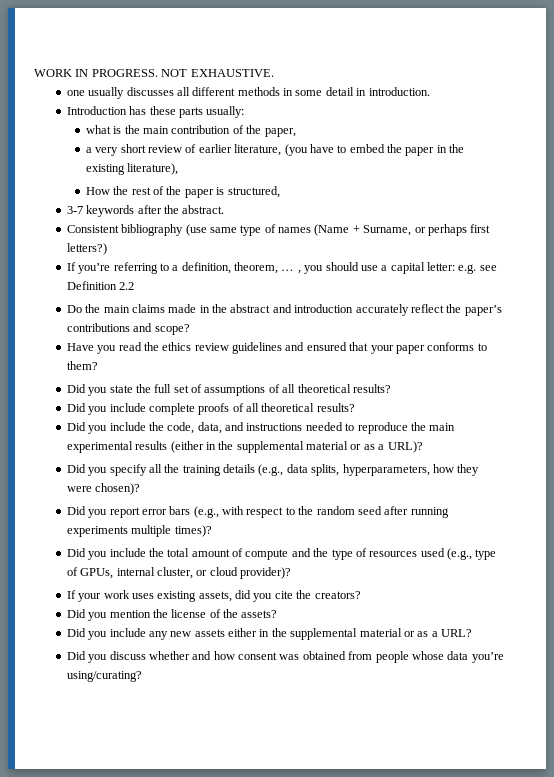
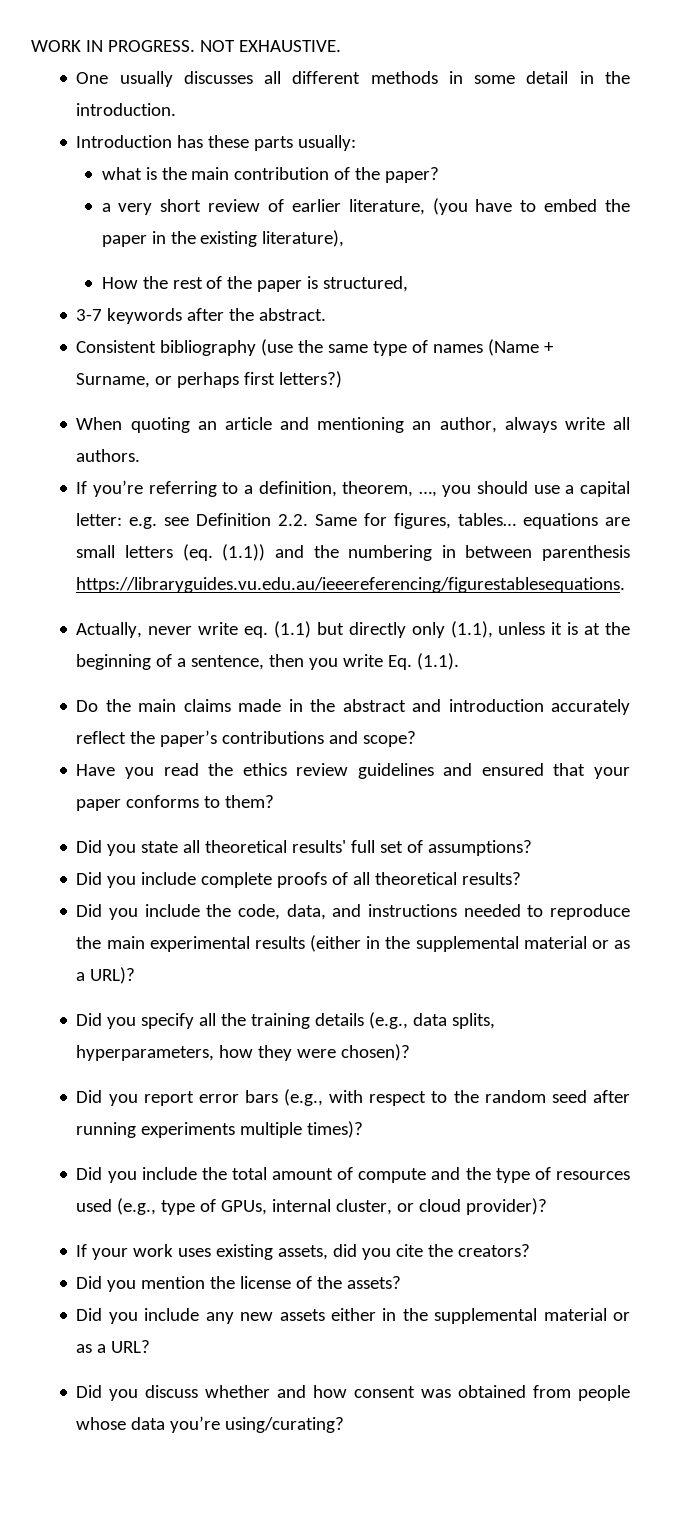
- one usually discusses all different methods in some detail in introduction.
+ One usually discusses all different methods in some detail in the introduction.
- what is the main contribution of the paper,
+ what is the main contribution of the paper?
- Consistent bibliography (use same type of names (Name + Surname, or perhaps first letters?)
+ Consistent bibliography (use the same type of names (Name + Surname, or perhaps first letters?)
+ When quoting an article and mentioning an author, always write all authors.
- If you’re referring to a definition, theorem, … , you should use a capital letter: e.g. see Definition 2.2
+ If you’re referring to a definition, theorem, …, you should use a capital letter: e.g. see Definition 2.2. Same for figures, tables… equations are small letters (eq. (1.1)) and the numbering in between parenthesis https://libraryguides.vu.edu.au/ieeereferencing/figurestablesequations.
+ Actually, never write eq. (1.1) but directly only (1.1), unless it is at the beginning of a sentence, then you write Eq. (1.1).
- Did you state the full set of assumptions of all theoretical results?
+ Did you state all theoretical results' full set of assumptions?

